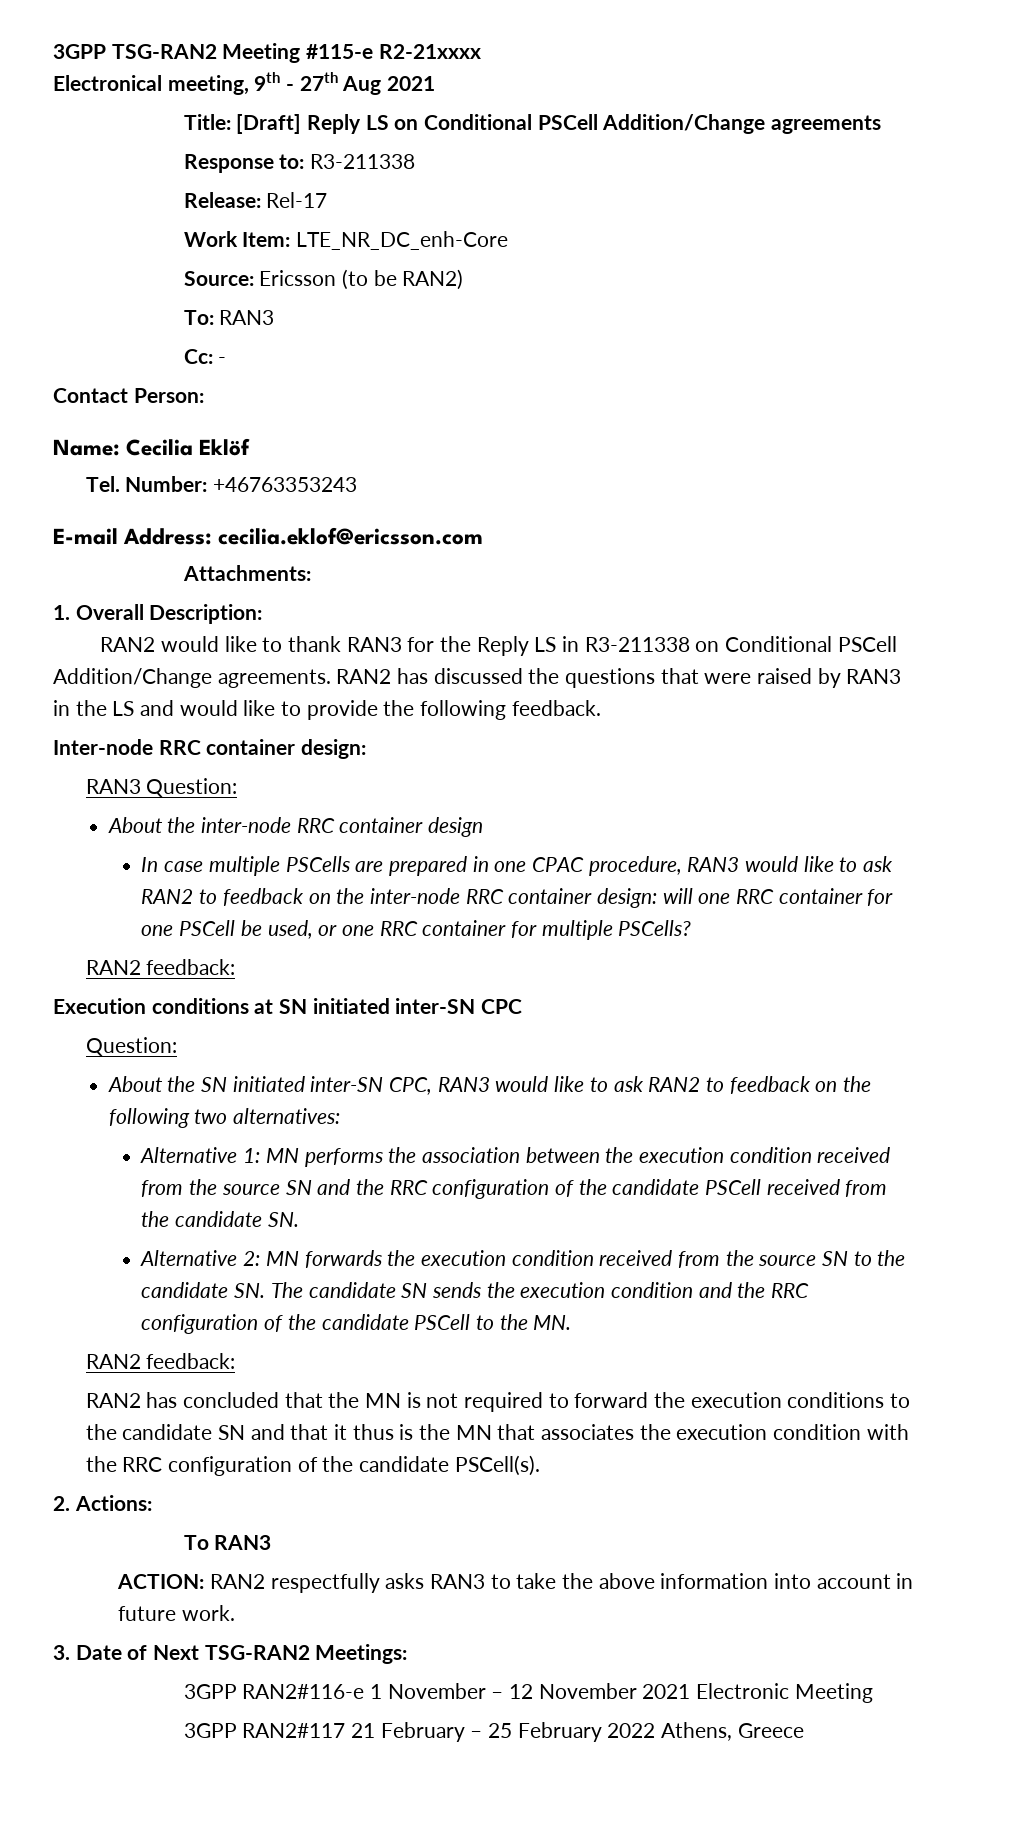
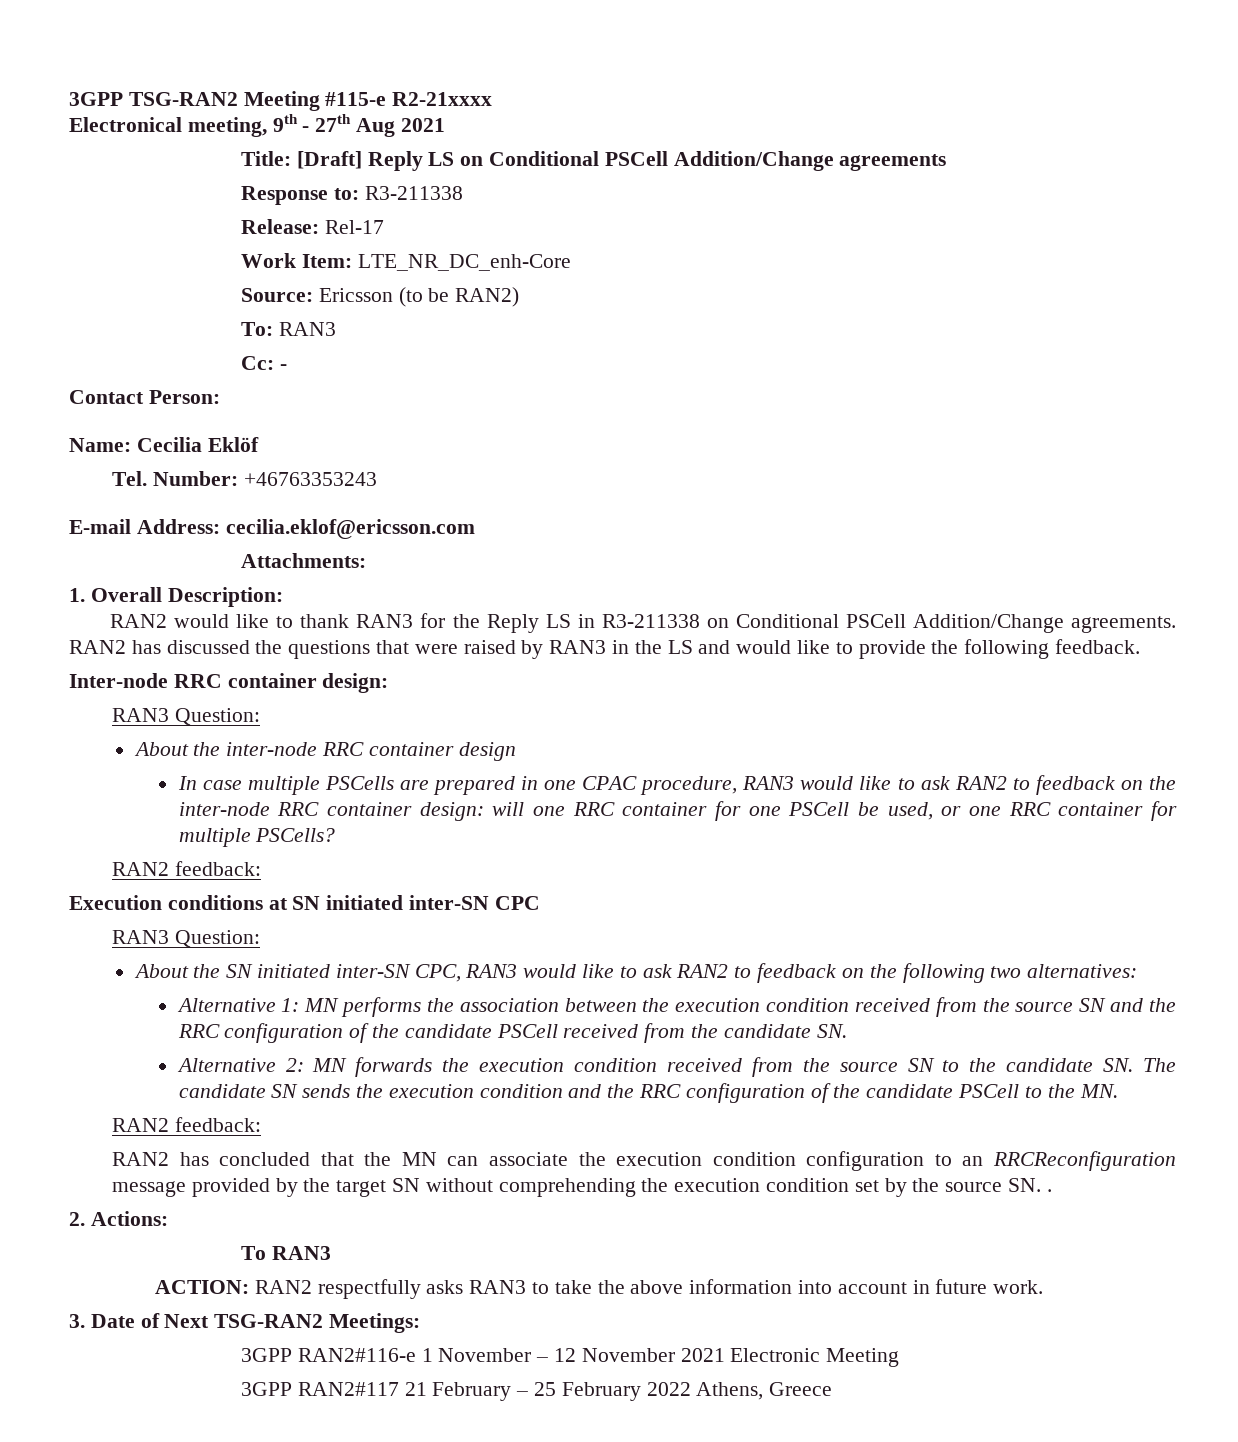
  Execution conditions at SN initiated inter-SN CPC
- Question:
+ RAN3 Question:
- RAN2 has concluded that the MN is not required to forward the execution conditions to the candidate SN and that it thus is the MN that associates the execution condition with the RRC configuration of the candidate PSCell(s).
+ RAN2 has concluded that the MN can associate the execution condition configuration to an RRCReconfiguration message provided by the target SN without comprehending the execution condition set by the source SN. .

